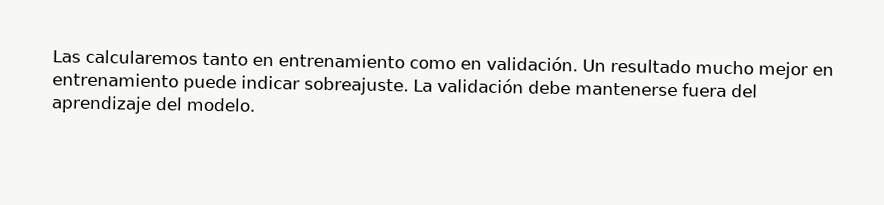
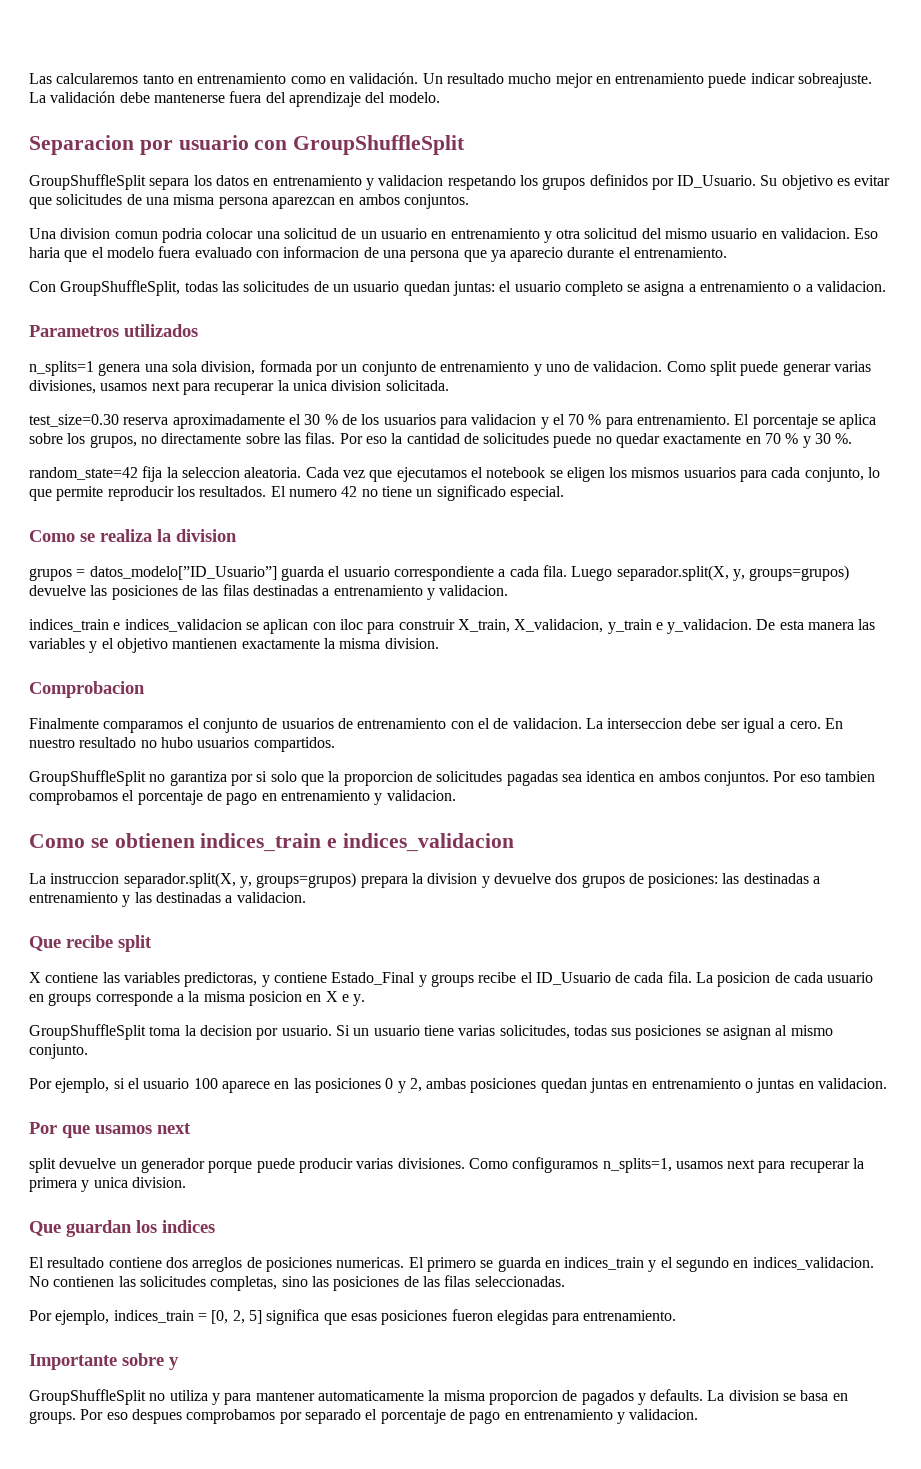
+ Separacion por usuario con GroupShuffleSplit
+ GroupShuffleSplit separa los datos en entrenamiento y validacion respetando los grupos definidos por ID_Usuario. Su objetivo es evitar que solicitudes de una misma persona aparezcan en ambos conjuntos.
+ Una division comun podria colocar una solicitud de un usuario en entrenamiento y otra solicitud del mismo usuario en validacion. Eso haria que el modelo fuera evaluado con informacion de una persona que ya aparecio durante el entrenamiento.
+ Con GroupShuffleSplit, todas las solicitudes de un usuario quedan juntas: el usuario completo se asigna a entrenamiento o a validacion.
+ Parametros utilizados
+ n_splits=1 genera una sola division, formada por un conjunto de entrenamiento y uno de validacion. Como split puede generar varias divisiones, usamos next para recuperar la unica division solicitada.
+ test_size=0.30 reserva aproximadamente el 30 % de los usuarios para validacion y el 70 % para entrenamiento. El porcentaje se aplica sobre los grupos, no directamente sobre las filas. Por eso la cantidad de solicitudes puede no quedar exactamente en 70 % y 30 %.
+ random_state=42 fija la seleccion aleatoria. Cada vez que ejecutamos el notebook se eligen los mismos usuarios para cada conjunto, lo que permite reproducir los resultados. El numero 42 no tiene un significado especial.
+ Como se realiza la division
+ grupos = datos_modelo[”ID_Usuario”] guarda el usuario correspondiente a cada fila. Luego separador.split(X, y, groups=grupos) devuelve las posiciones de las filas destinadas a entrenamiento y validacion.
+ indices_train e indices_validacion se aplican con iloc para construir X_train, X_validacion, y_train e y_validacion. De esta manera las variables y el objetivo mantienen exactamente la misma division.
+ Comprobacion
+ Finalmente comparamos el conjunto de usuarios de entrenamiento con el de validacion. La interseccion debe ser igual a cero. En nuestro resultado no hubo usuarios compartidos.
+ GroupShuffleSplit no garantiza por si solo que la proporcion de solicitudes pagadas sea identica en ambos conjuntos. Por eso tambien comprobamos el porcentaje de pago en entrenamiento y validacion.
+ Como se obtienen indices_train e indices_validacion
+ La instruccion separador.split(X, y, groups=grupos) prepara la division y devuelve dos grupos de posiciones: las destinadas a entrenamiento y las destinadas a validacion.
+ Que recibe split
+ X contiene las variables predictoras, y contiene Estado_Final y groups recibe el ID_Usuario de cada fila. La posicion de cada usuario en groups corresponde a la misma posicion en X e y.
+ GroupShuffleSplit toma la decision por usuario. Si un usuario tiene varias solicitudes, todas sus posiciones se asignan al mismo conjunto.
+ Por ejemplo, si el usuario 100 aparece en las posiciones 0 y 2, ambas posiciones quedan juntas en entrenamiento o juntas en validacion.
+ Por que usamos next
+ split devuelve un generador porque puede producir varias divisiones. Como configuramos n_splits=1, usamos next para recuperar la primera y unica division.
+ Que guardan los indices
+ El resultado contiene dos arreglos de posiciones numericas. El primero se guarda en indices_train y el segundo en indices_validacion. No contienen las solicitudes completas, sino las posiciones de las filas seleccionadas.
+ Por ejemplo, indices_train = [0, 2, 5] significa que esas posiciones fueron elegidas para entrenamiento.
+ Importante sobre y
+ GroupShuffleSplit no utiliza y para mantener automaticamente la misma proporcion de pagados y defaults. La division se basa en groups. Por eso despues comprobamos por separado el porcentaje de pago en entrenamiento y validacion.

